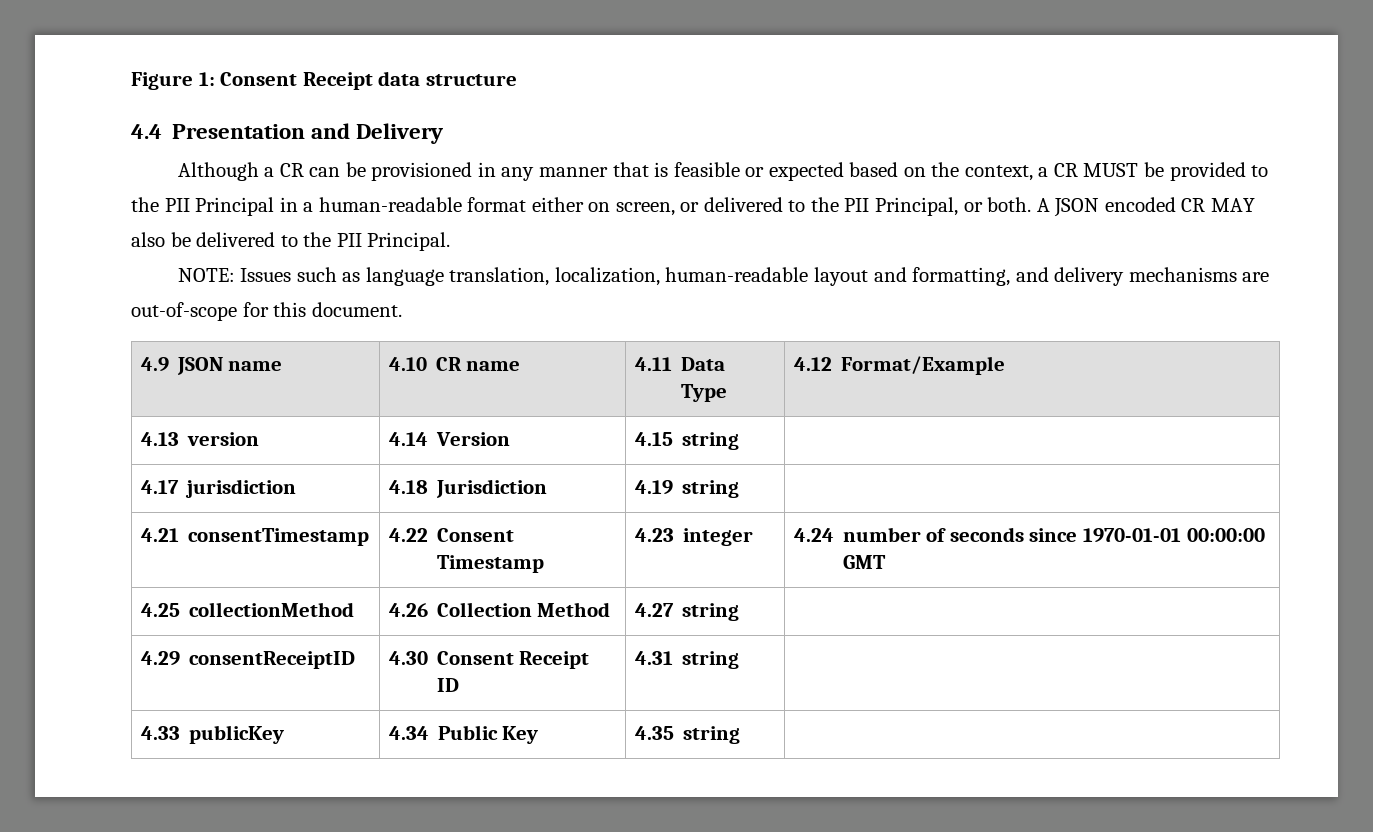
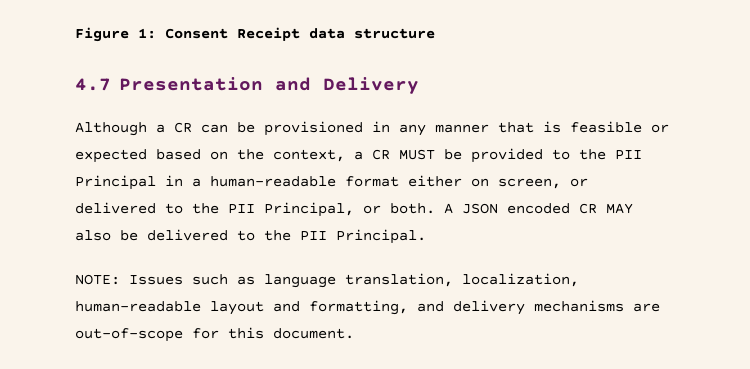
- 4.4 Presentation and Delivery
+ 4.7 Presentation and Delivery
- 4.9 JSON name | 4.10 CR name | 4.11 Data Type | 4.12 Format/Example
- 4.13 version | 4.14 Version | 4.15 string |
- 4.17 jurisdiction | 4.18 Jurisdiction | 4.19 string |
- 4.21 consentTimestamp | 4.22 Consent Timestamp | 4.23 integer | 4.24 number of seconds since 1970-01-01 00:00:00 GMT
- 4.25 collectionMethod | 4.26 Collection Method | 4.27 string |
- 4.29 consentReceiptID | 4.30 Consent Receipt ID | 4.31 string |
- 4.33 publicKey | 4.34 Public Key | 4.35 string |

